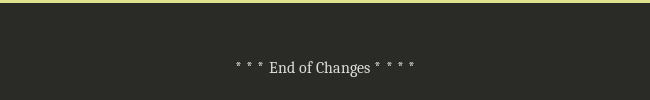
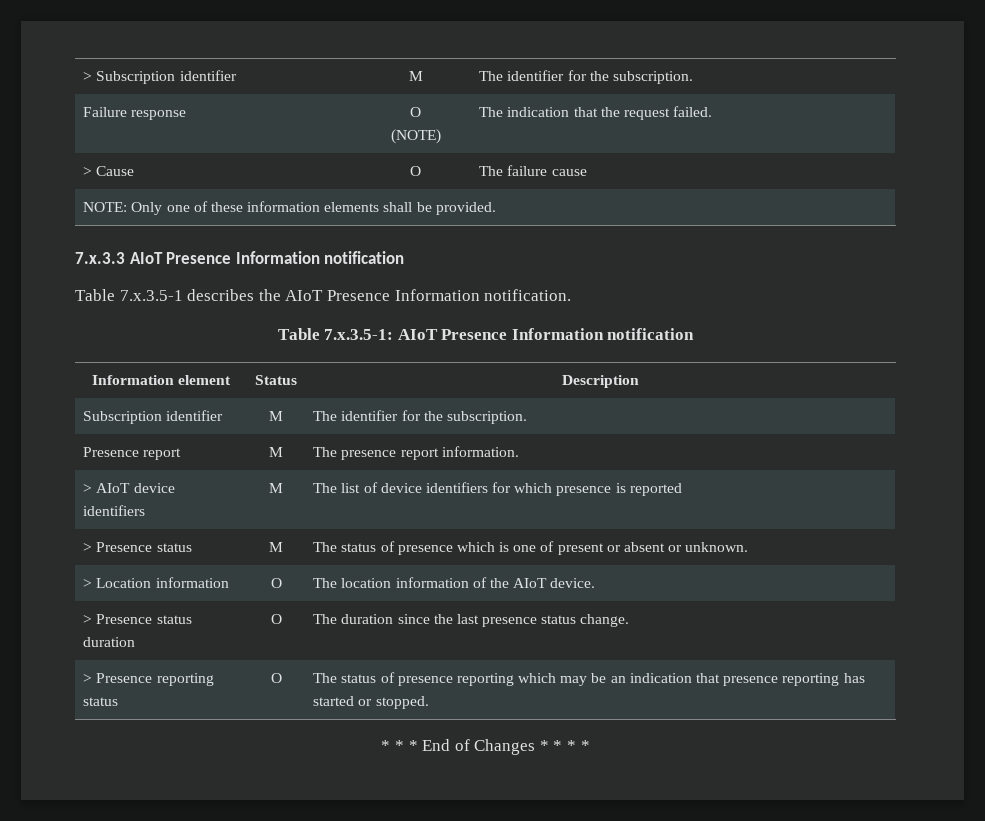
+ > Subscription identifier | M | The identifier for the subscription.
+ Failure response | O
+ (NOTE) | The indication that the request failed.
+ > Cause | O | The failure cause
+ NOTE: Only one of these information elements shall be provided.
+ 7.x.3.3 AIoT Presence Information notification
+ Table 7.x.3.5-1 describes the AIoT Presence Information notification.
+ Table 7.x.3.5-1: AIoT Presence Information notification
+ Information element | Status | Description
+ Subscription identifier | M | The identifier for the subscription.
+ Presence report | M | The presence report information.
+ > AIoT device identifiers | M | The list of device identifiers for which presence is reported
+ > Presence status | M | The status of presence which is one of present or absent or unknown.
+ > Location information | O | The location information of the AIoT device.
+ > Presence status duration | O | The duration since the last presence status change.
+ > Presence reporting status | O | The status of presence reporting which may be an indication that presence reporting has started or stopped.

